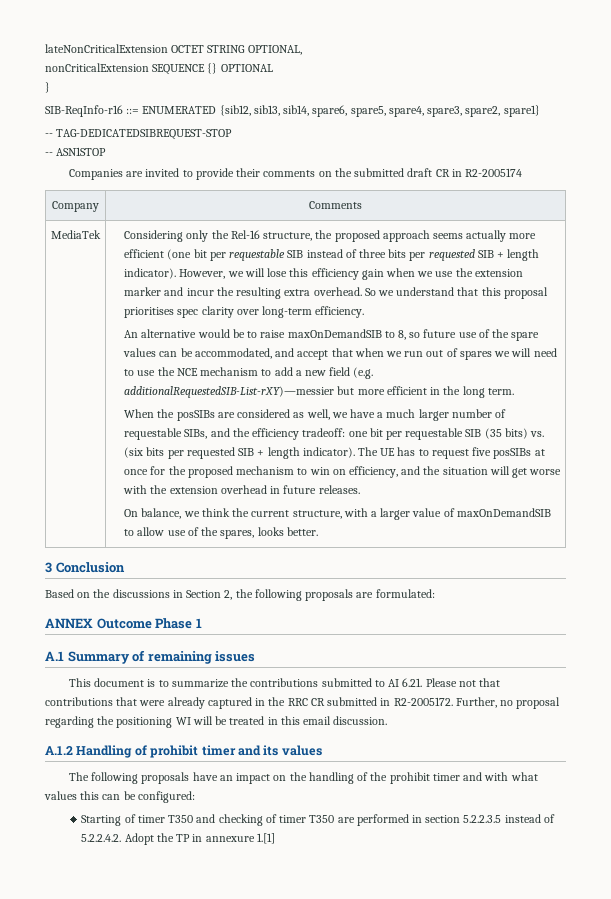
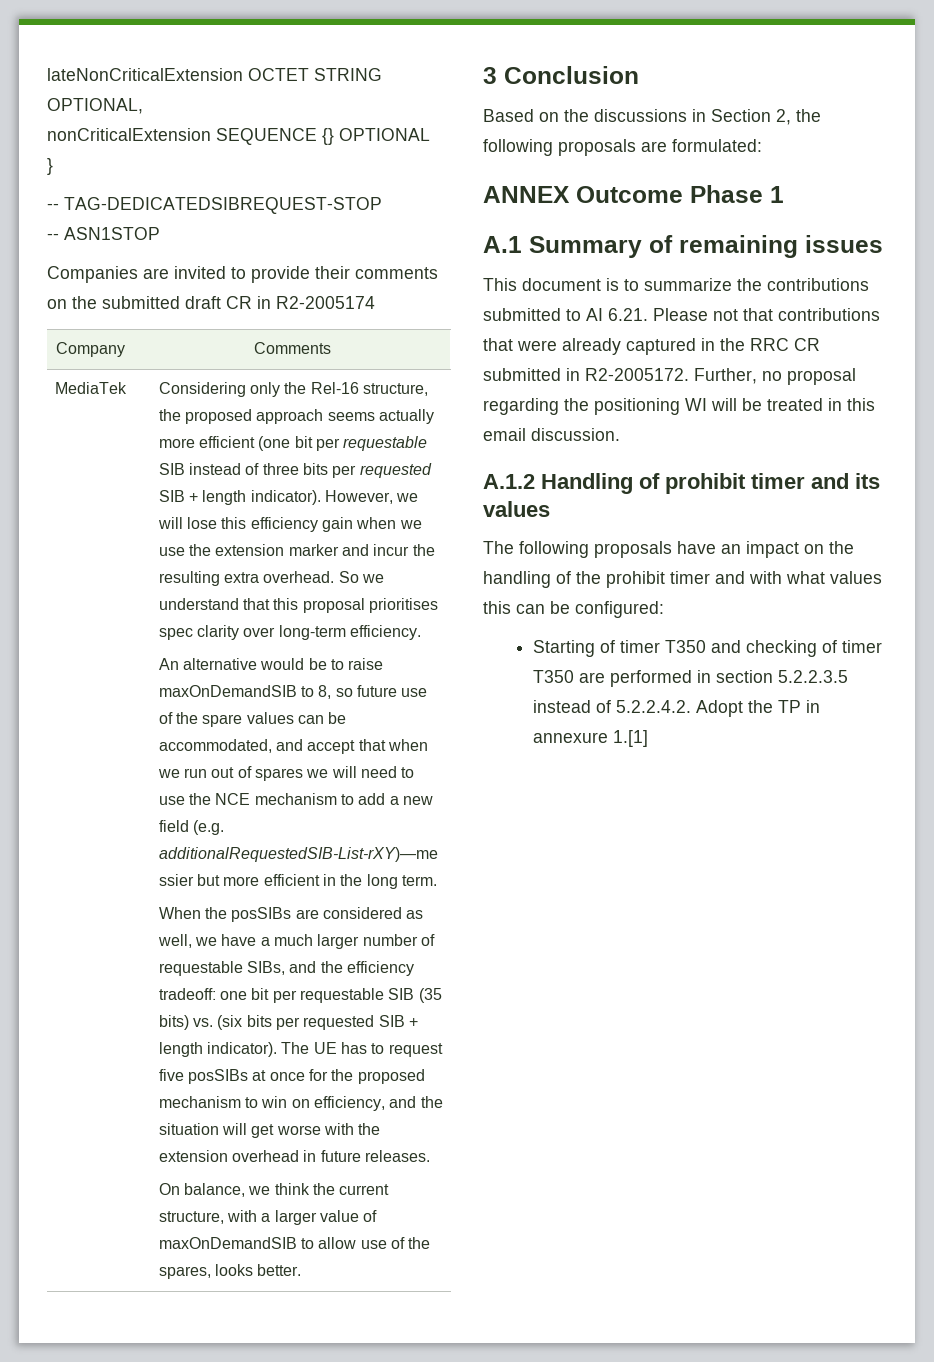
- SIB-ReqInfo-r16 ::= ENUMERATED {sib12, sib13, sib14, spare6, spare5, spare4, spare3, spare2, spare1}

